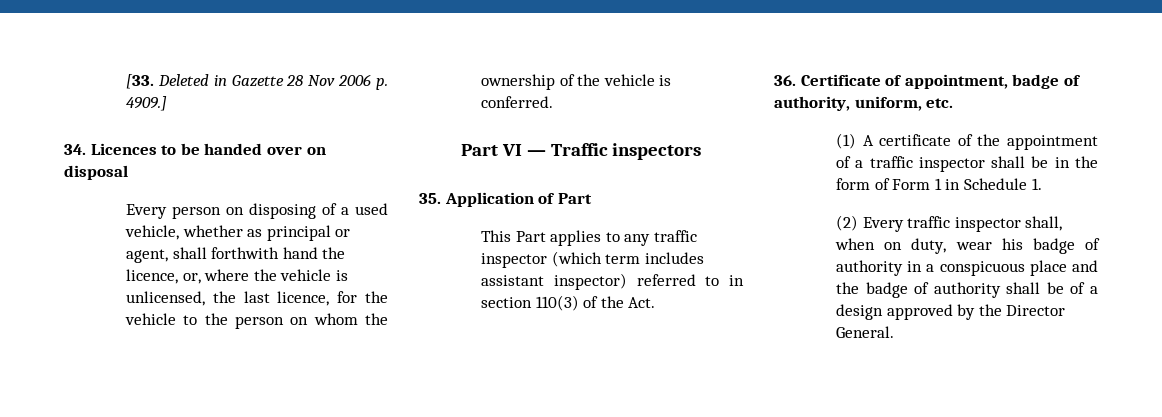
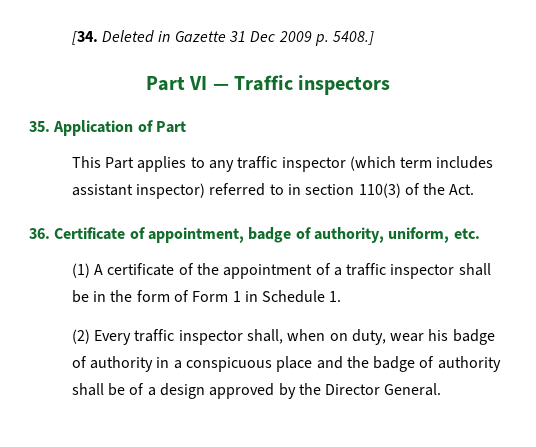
- [33. Deleted in Gazette 28 Nov 2006 p. 4909.]
- 34. Licences to be handed over on disposal
- Every person on disposing of a used vehicle, whether as principal or agent, shall forthwith hand the licence, or, where the vehicle is unlicensed, the last licence, for the vehicle to the person on whom the ownership of the vehicle is conferred.
+ [34. Deleted in Gazette 31 Dec 2009 p. 5408.]

